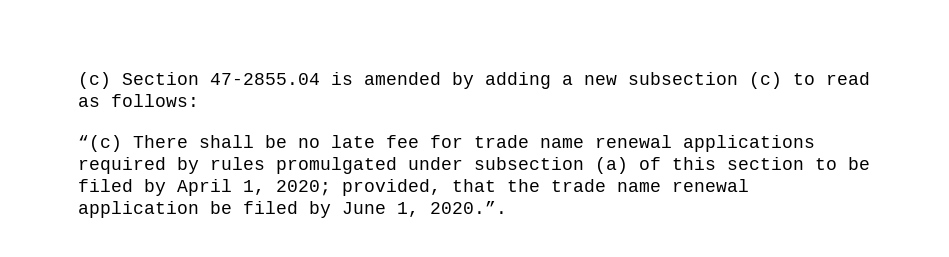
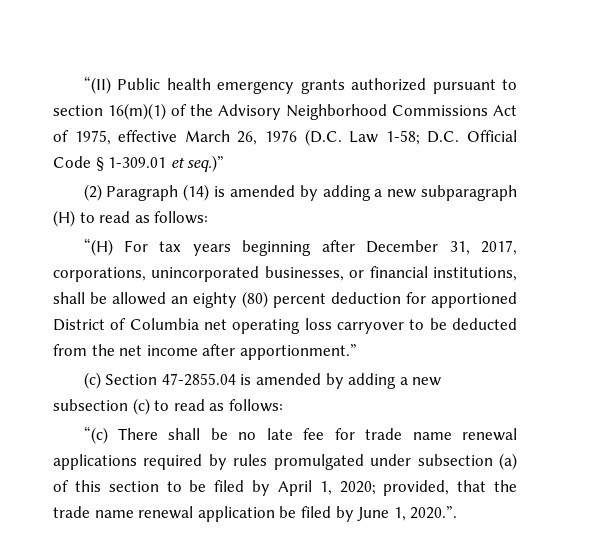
+ “(II) Public health emergency grants authorized pursuant to section 16(m)(1) of the Advisory Neighborhood Commissions Act of 1975, effective March 26, 1976 (D.C. Law 1-58; D.C. Official Code § 1-309.01 et seq.)”
+ (2) Paragraph (14) is amended by adding a new subparagraph (H) to read as follows:
+ “(H) For tax years beginning after December 31, 2017, corporations, unincorporated businesses, or financial institutions, shall be allowed an eighty (80) percent deduction for apportioned District of Columbia net operating loss carryover to be deducted from the net income after apportionment.”

